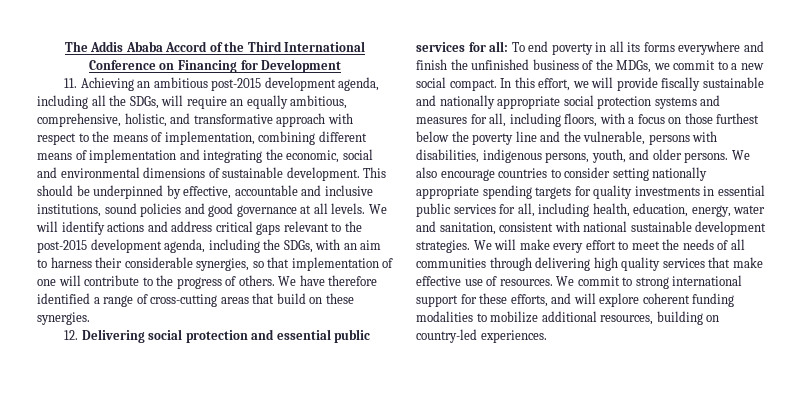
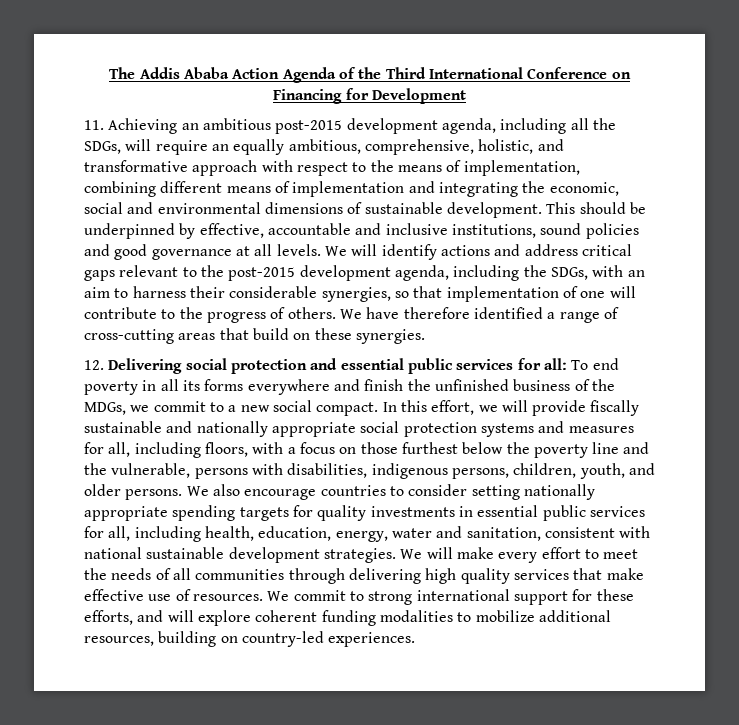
- The Addis Ababa Accord of the Third International Conference on Financing for Development
+ The Addis Ababa Action Agenda of the Third International Conference on Financing for Development
- In this effort, we will provide fiscally sustainable and nationally appropriate social protection systems and measures for all, including floors, with a focus on those furthest below the poverty line and the vulnerable, persons with disabilities, indigenous persons, youth, and older persons.
+ In this effort, we will provide fiscally sustainable and nationally appropriate social protection systems and measures for all, including floors, with a focus on those furthest below the poverty line and the vulnerable, persons with disabilities, indigenous persons, children, youth, and older persons.

